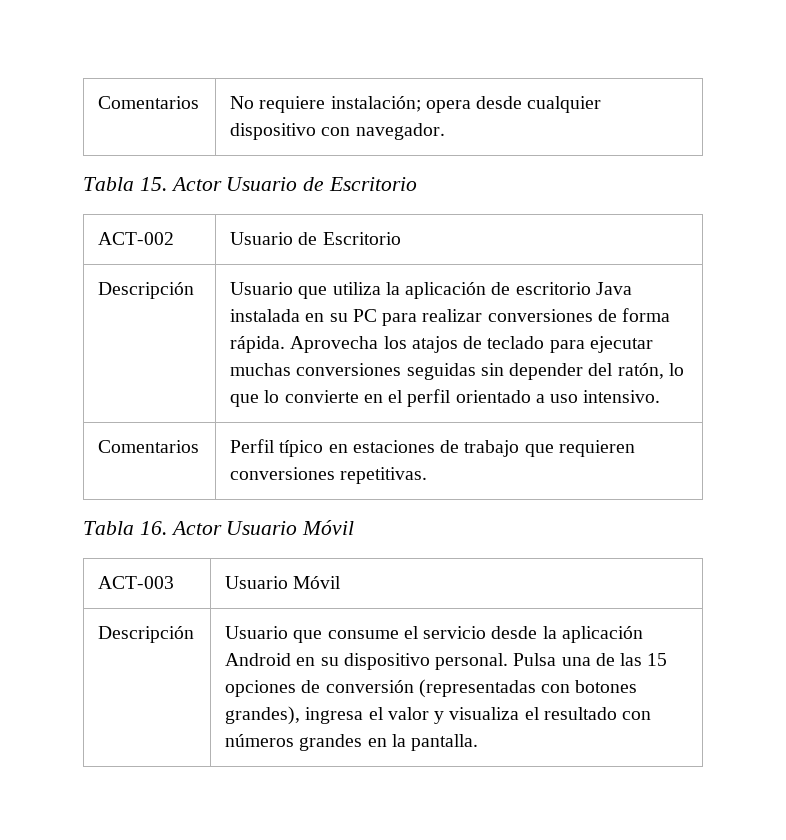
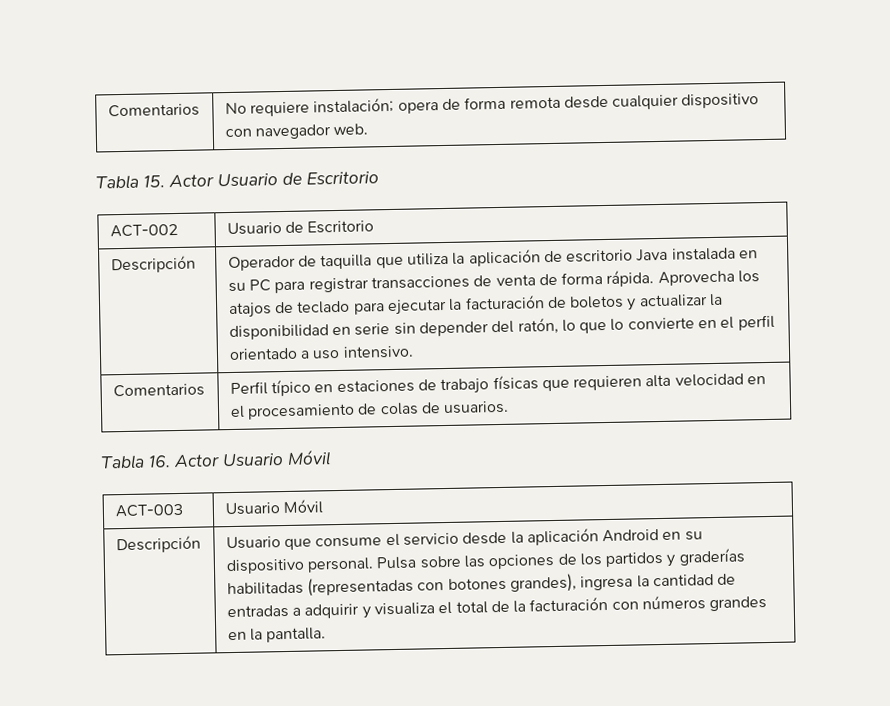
- Comentarios | No requiere instalación; opera desde cualquier dispositivo con navegador.
+ Comentarios | No requiere instalación; opera de forma remota desde cualquier dispositivo con navegador web.
- Usuario que utiliza la aplicación de escritorio Java instalada en su PC para realizar conversiones de forma rápida.
+ Operador de taquilla que utiliza la aplicación de escritorio Java instalada en su PC para registrar transacciones de venta de forma rápida.
- Aprovecha los atajos de teclado para ejecutar muchas conversiones seguidas sin depender del ratón, lo que lo convierte en el perfil orientado a uso intensivo.
+ Aprovecha los atajos de teclado para ejecutar la facturación de boletos y actualizar la disponibilidad en serie sin depender del ratón, lo que lo convierte en el perfil orientado a uso intensivo.
- Comentarios | Perfil típico en estaciones de trabajo que requieren conversiones repetitivas.
+ Comentarios | Perfil típico en estaciones de trabajo físicas que requieren alta velocidad en el procesamiento de colas de usuarios.
- Pulsa una de las 15 opciones de conversión (representadas con botones grandes), ingresa el valor y visualiza el resultado con números grandes en la pantalla.
+ Pulsa sobre las opciones de los partidos y graderías habilitadas (representadas con botones grandes), ingresa la cantidad de entradas a adquirir y visualiza el total de la facturación con números grandes en la pantalla.

